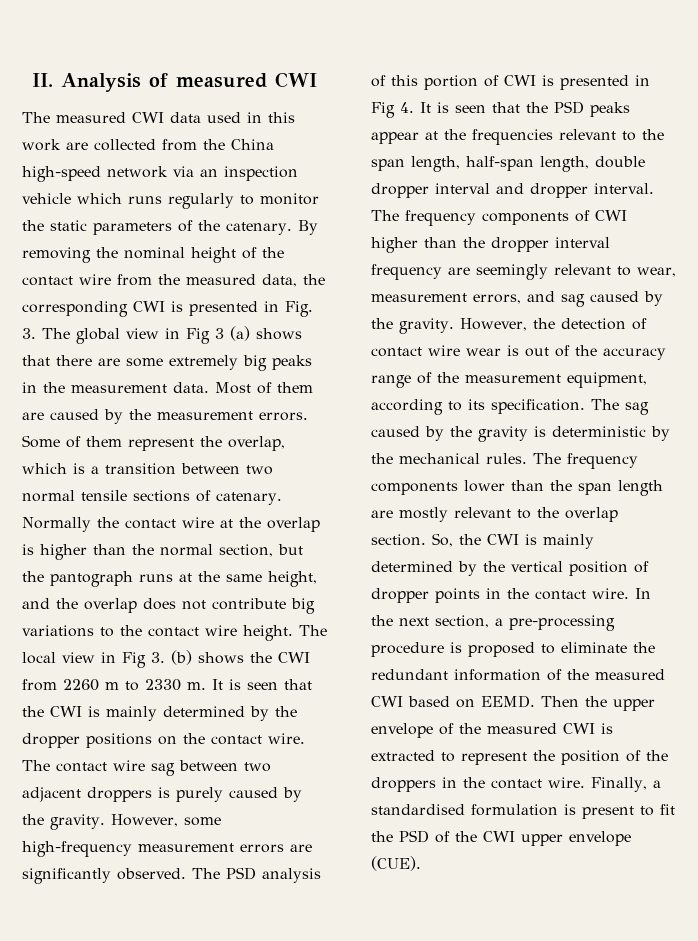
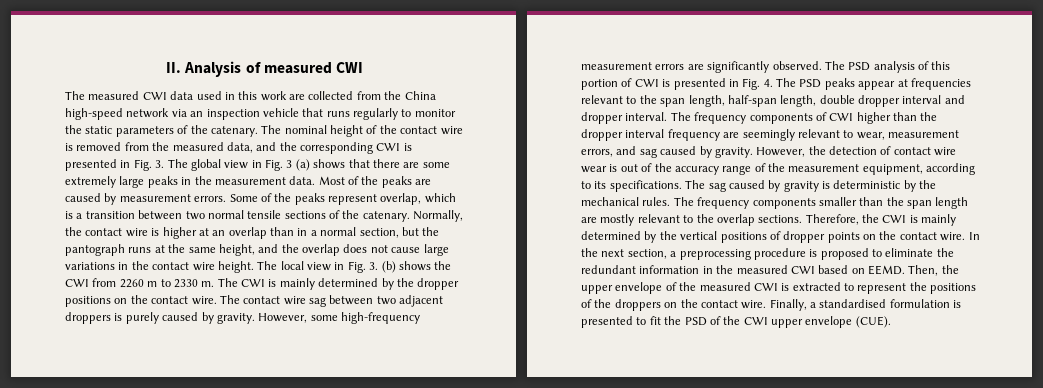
- The measured CWI data used in this work are collected from the China high-speed network via an inspection vehicle which runs regularly to monitor the static parameters of the catenary.
+ The measured CWI data used in this work are collected from the China high-speed network via an inspection vehicle that runs regularly to monitor the static parameters of the catenary.
- By removing the nominal height of the contact wire from the measured data, the corresponding CWI is presented in Fig. 3. The global view in Fig 3 (a) shows that there are some extremely big peaks in the measurement data.
+ The nominal height of the contact wire is removed from the measured data, and the corresponding CWI is presented in Fig. 3. The global view in Fig. 3 (a) shows that there are some extremely large peaks in the measurement data.
- Most of them are caused by the measurement errors.
+ Most of the peaks are caused by measurement errors.
- Some of them represent the overlap, which is a transition between two normal tensile sections of catenary. Normally the contact wire at the overlap is higher than the normal section, but the pantograph runs at the same height, and the overlap does not contribute big variations to the contact wire height.
+ Some of the peaks represent overlap, which is a transition between two normal tensile sections of the catenary. Normally, the contact wire is higher at an overlap than in a normal section, but the pantograph runs at the same height, and the overlap does not cause large variations in the contact wire height.
- The local view in Fig 3. (b) shows the CWI from 2260 m to 2330 m.
+ The local view in Fig. 3. (b) shows the CWI from 2260 m to 2330 m.
- It is seen that the CWI is mainly determined by the dropper positions on the contact wire.
+ The CWI is mainly determined by the dropper positions on the contact wire.
- The contact wire sag between two adjacent droppers is purely caused by the gravity.
+ The contact wire sag between two adjacent droppers is purely caused by gravity.
- The PSD analysis of this portion of CWI is presented in Fig 4. It is seen that the PSD peaks appear at the frequencies relevant to the span length, half-span length, double dropper interval and dropper interval.
+ The PSD analysis of this portion of CWI is presented in Fig. 4. The PSD peaks appear at frequencies relevant to the span length, half-span length, double dropper interval and dropper interval.
- The frequency components of CWI higher than the dropper interval frequency are seemingly relevant to wear, measurement errors, and sag caused by the gravity.
+ The frequency components of CWI higher than the dropper interval frequency are seemingly relevant to wear, measurement errors, and sag caused by gravity.
- However, the detection of contact wire wear is out of the accuracy range of the measurement equipment, according to its specification.
+ However, the detection of contact wire wear is out of the accuracy range of the measurement equipment, according to its specifications.
- The sag caused by the gravity is deterministic by the mechanical rules.
+ The sag caused by gravity is deterministic by the mechanical rules.
- The frequency components lower than the span length are mostly relevant to the overlap section. So, the CWI is mainly determined by the vertical position of dropper points in the contact wire.
+ The frequency components smaller than the span length are mostly relevant to the overlap sections. Therefore, the CWI is mainly determined by the vertical positions of dropper points on the contact wire.
- In the next section, a pre-processing procedure is proposed to eliminate the redundant information of the measured CWI based on EEMD.
+ In the next section, a preprocessing procedure is proposed to eliminate the redundant information in the measured CWI based on EEMD.
- Then the upper envelope of the measured CWI is extracted to represent the position of the droppers in the contact wire.
+ Then, the upper envelope of the measured CWI is extracted to represent the positions of the droppers on the contact wire.
- Finally, a standardised formulation is present to fit the PSD of the CWI upper envelope (CUE).
+ Finally, a standardised formulation is presented to fit the PSD of the CWI upper envelope (CUE).

